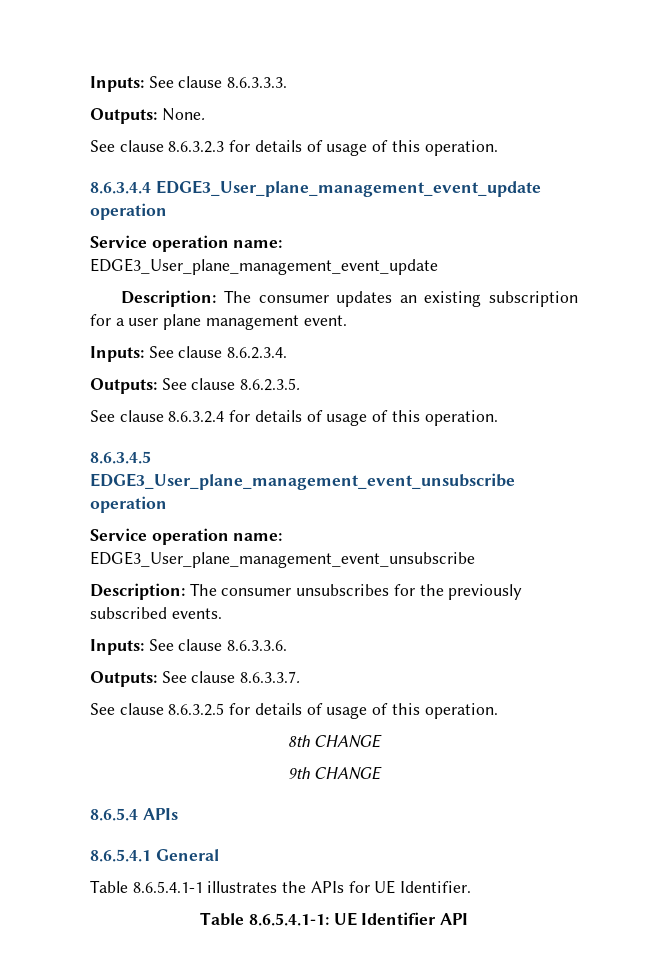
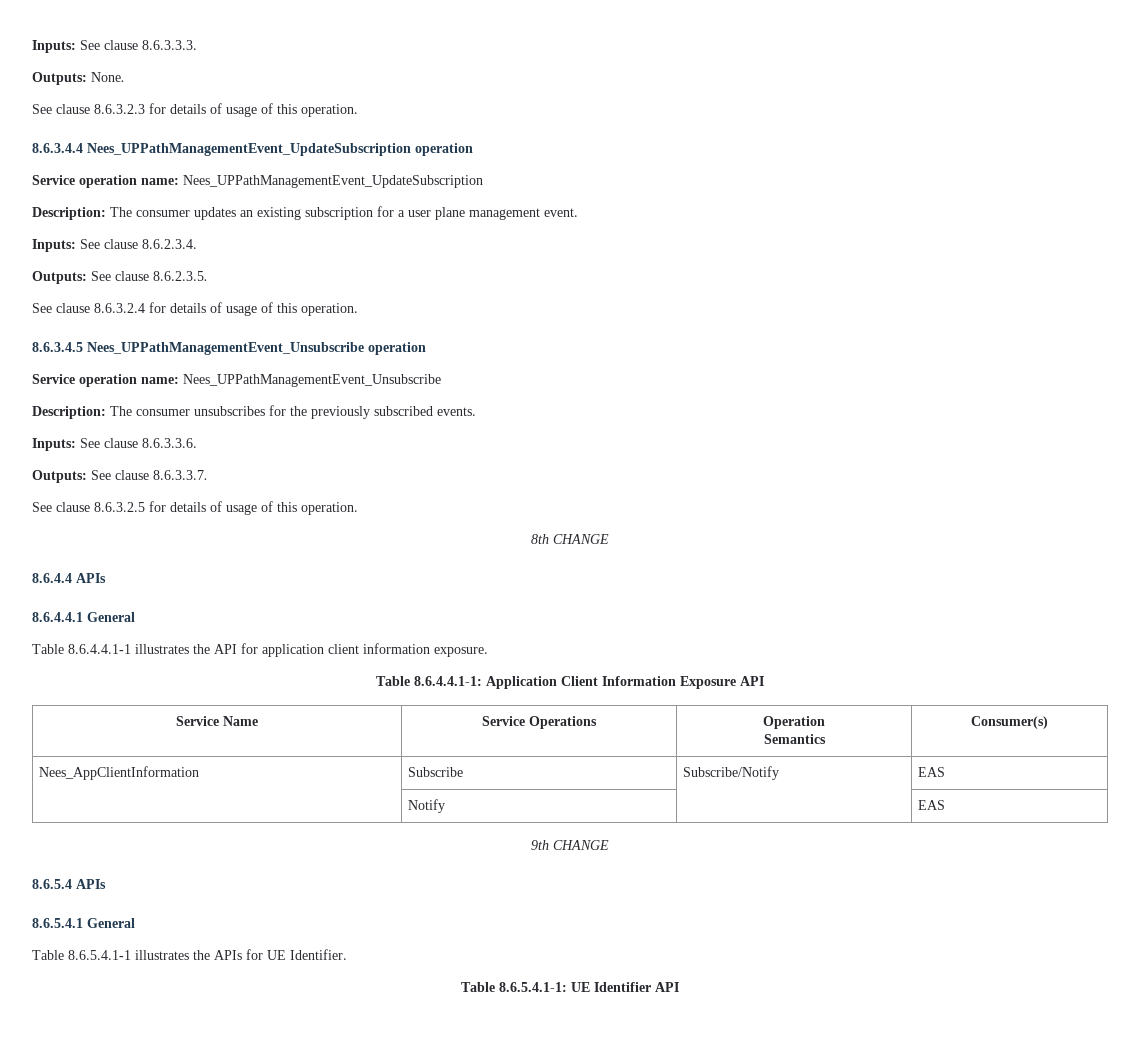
- 8.6.3.4.4 EDGE3_User_plane_management_event_update operation
- Service operation name: EDGE3_User_plane_management_event_update
+ 8.6.3.4.4 Nees_UPPathManagementEvent_UpdateSubscription operation
+ Service operation name: Nees_UPPathManagementEvent_UpdateSubscription
- 8.6.3.4.5 EDGE3_User_plane_management_event_unsubscribe operation
- Service operation name: EDGE3_User_plane_management_event_unsubscribe
+ 8.6.3.4.5 Nees_UPPathManagementEvent_Unsubscribe operation
+ Service operation name: Nees_UPPathManagementEvent_Unsubscribe
+ 8.6.4.4 APIs
+ 8.6.4.4.1 General
+ Table 8.6.4.4.1-1 illustrates the API for application client information exposure.
+ Table 8.6.4.4.1-1: Application Client Information Exposure API
+ Service Name | Service Operations | Operation
+ Semantics | Consumer(s)
+ Nees_AppClientInformation | Subscribe | Subscribe/Notify | EAS
+ | Notify | | EAS

